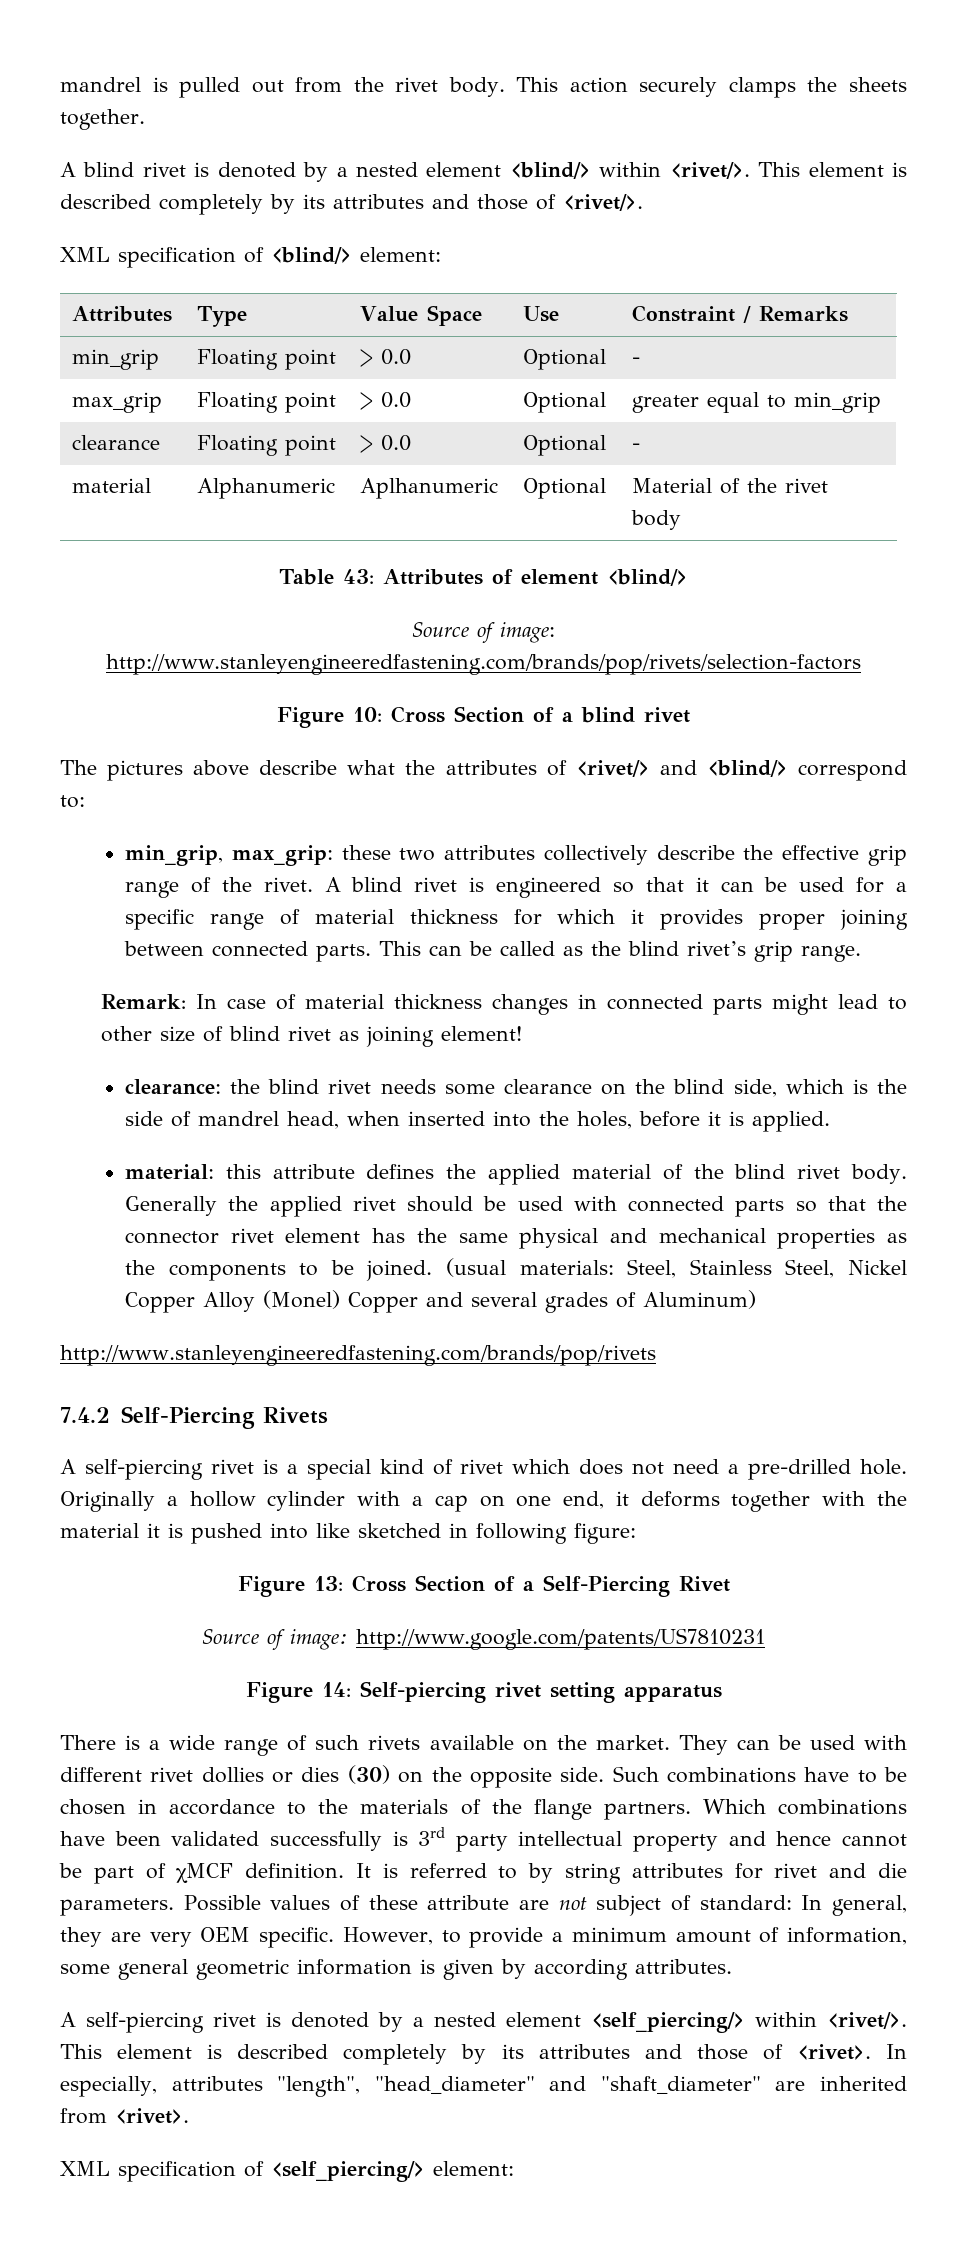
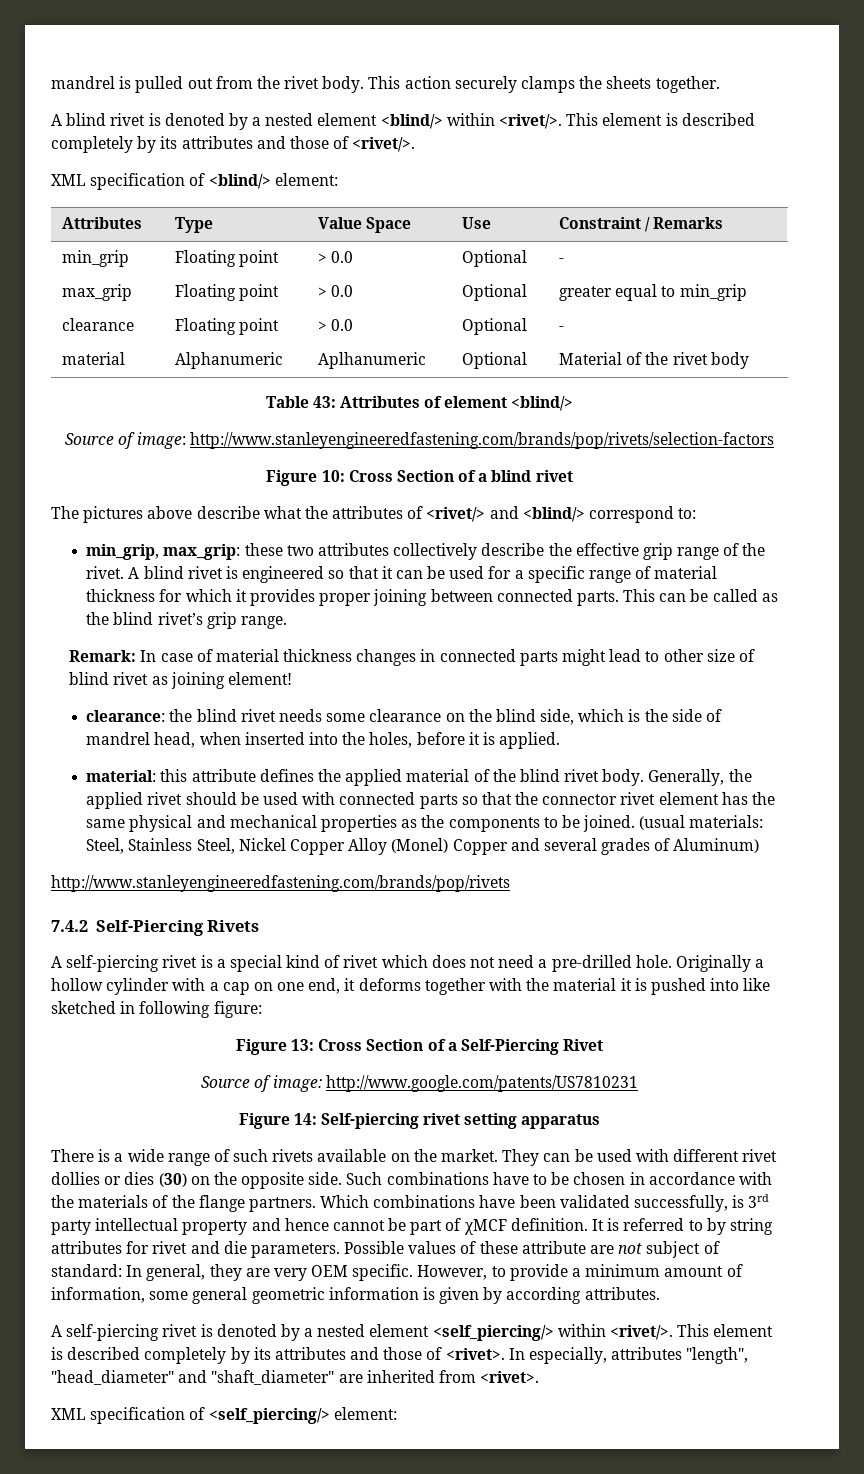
- Generally the applied rivet should be used with connected parts so that the connector rivet element has the same physical and mechanical properties as the components to be joined.
+ Generally, the applied rivet should be used with connected parts so that the connector rivet element has the same physical and mechanical properties as the components to be joined.
- Such combinations have to be chosen in accordance to the materials of the flange partners.
+ Such combinations have to be chosen in accordance with the materials of the flange partners.
- Which combinations have been validated successfully is 3rd party intellectual property and hence cannot be part of χMCF definition.
+ Which combinations have been validated successfully, is 3rd party intellectual property and hence cannot be part of χMCF definition.

